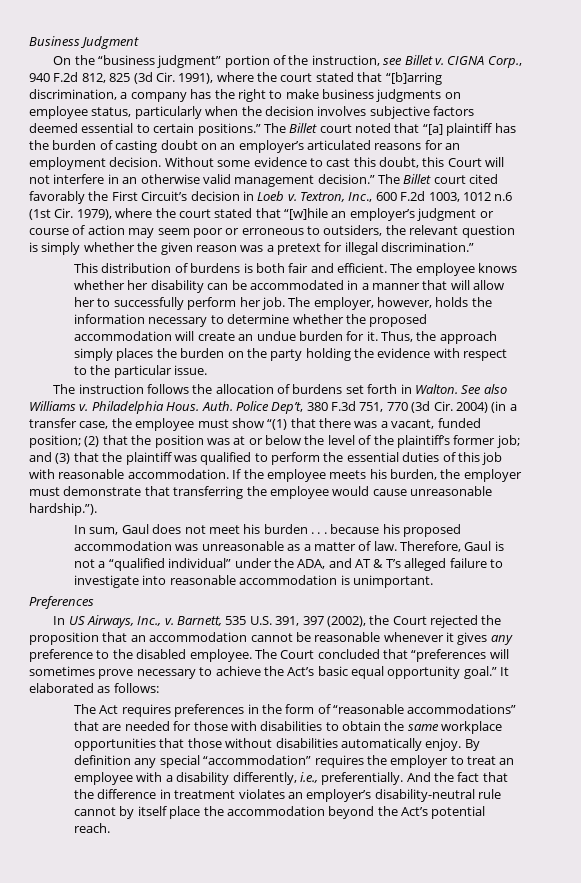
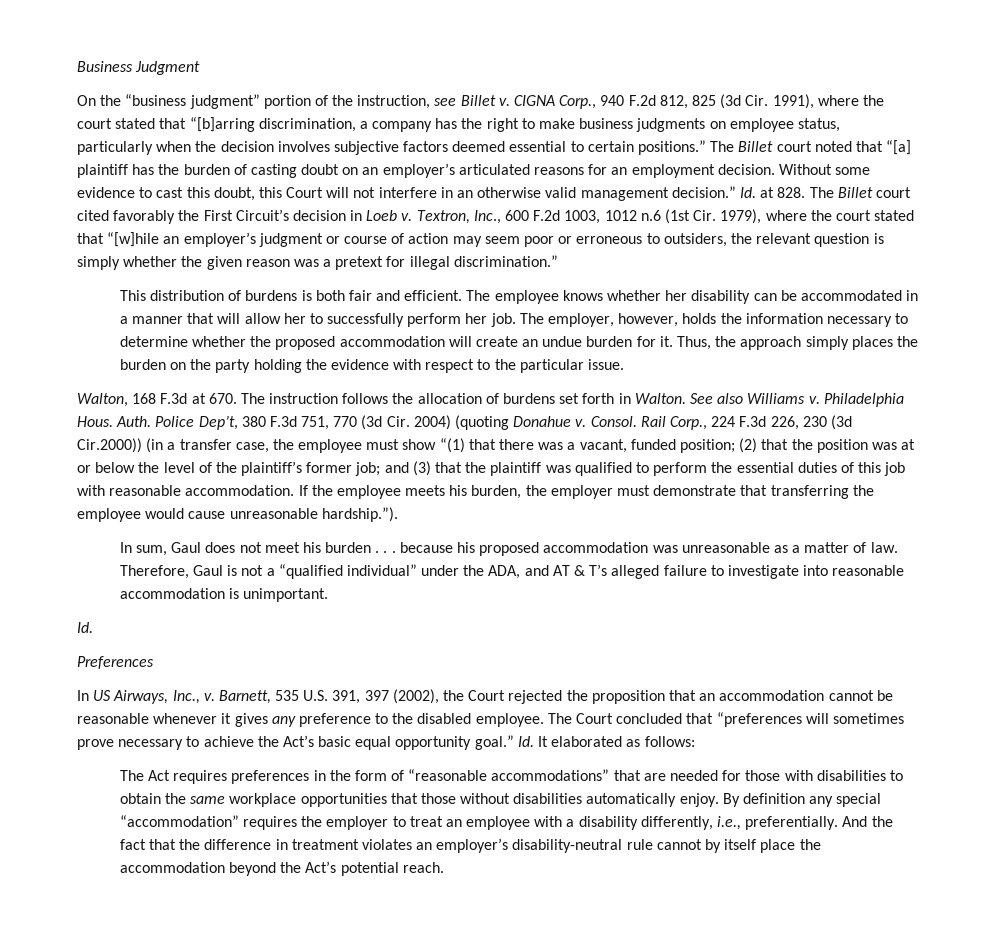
- The Billet court cited favorably the First Circuit’s decision in Loeb v.
+ Id. at 828. The Billet court cited favorably the First Circuit’s decision in Loeb v.
- The instruction follows the allocation of burdens set forth in Walton.
+ Walton, 168 F.3d at 670. The instruction follows the allocation of burdens set forth in Walton.
- Police Dep’t, 380 F.3d 751, 770 (3d Cir. 2004) (in a transfer case, the employee must show “(1) that there was a vacant, funded position; (2) that the position was at or below the level of the plaintiff’s former job; and (3) that the plaintiff was qualified to perform the essential duties of this job with reasonable accommodation.
+ Police Dep’t, 380 F.3d 751, 770 (3d Cir. 2004) (quoting Donahue v. Consol. Rail Corp., 224 F.3d 226, 230 (3d Cir.2000)) (in a transfer case, the employee must show “(1) that there was a vacant, funded position; (2) that the position was at or below the level of the plaintiff’s former job; and (3) that the plaintiff was qualified to perform the essential duties of this job with reasonable accommodation.
  Therefore, Gaul is not a “qualified individual” under the ADA, and AT & T’s alleged failure to investigate into reasonable accommodation is unimportant.
+ Id.
- It elaborated as follows:
+ Id. It elaborated as follows:

